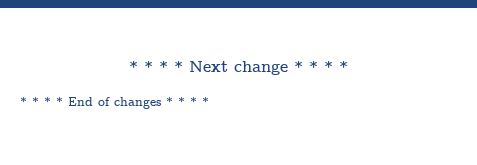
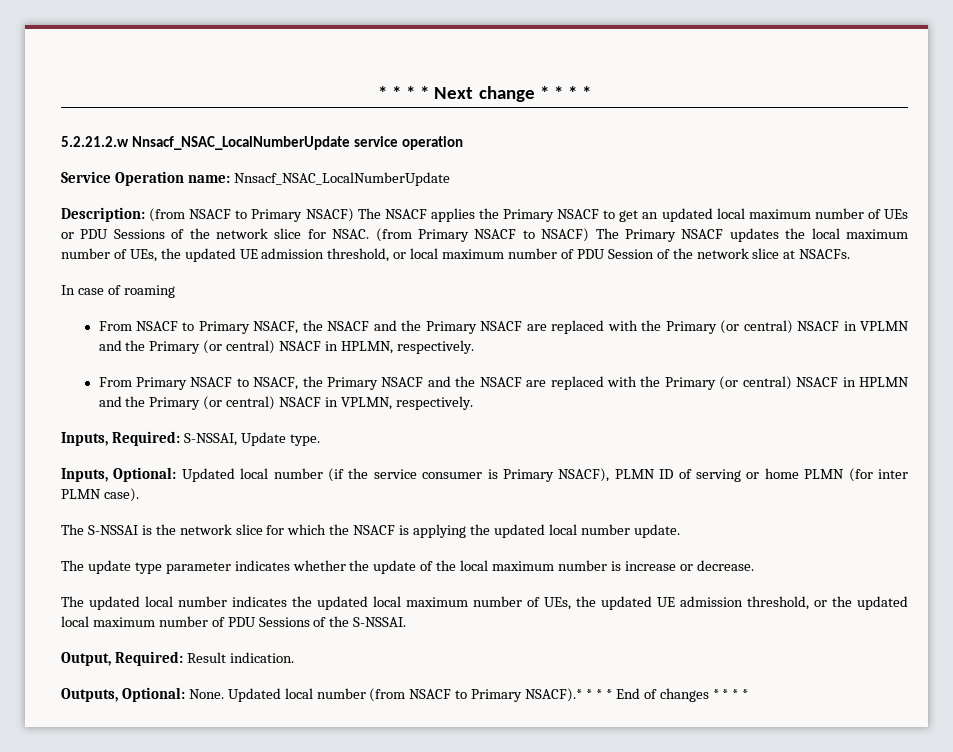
- * * * * End of changes * * * *
+ 5.2.21.2.w Nnsacf_NSAC_LocalNumberUpdate service operation
+ Service Operation name: Nnsacf_NSAC_LocalNumberUpdate
+ Description: (from NSACF to Primary NSACF) The NSACF applies the Primary NSACF to get an updated local maximum number of UEs or PDU Sessions of the network slice for NSAC. (from Primary NSACF to NSACF) The Primary NSACF updates the local maximum number of UEs, the updated UE admission threshold, or local maximum number of PDU Session of the network slice at NSACFs.
+ In case of roaming
+ From NSACF to Primary NSACF, the NSACF and the Primary NSACF are replaced with the Primary (or central) NSACF in VPLMN and the Primary (or central) NSACF in HPLMN, respectively.
+ From Primary NSACF to NSACF, the Primary NSACF and the NSACF are replaced with the Primary (or central) NSACF in HPLMN and the Primary (or central) NSACF in VPLMN, respectively.
+ Inputs, Required: S-NSSAI, Update type.
+ Inputs, Optional: Updated local number (if the service consumer is Primary NSACF), PLMN ID of serving or home PLMN (for inter PLMN case).
+ The S-NSSAI is the network slice for which the NSACF is applying the updated local number update.
+ The update type parameter indicates whether the update of the local maximum number is increase or decrease.
+ The updated local number indicates the updated local maximum number of UEs, the updated UE admission threshold, or the updated local maximum number of PDU Sessions of the S-NSSAI.
+ Output, Required: Result indication.
+ Outputs, Optional: None. Updated local number (from NSACF to Primary NSACF).* * * * End of changes * * * *

